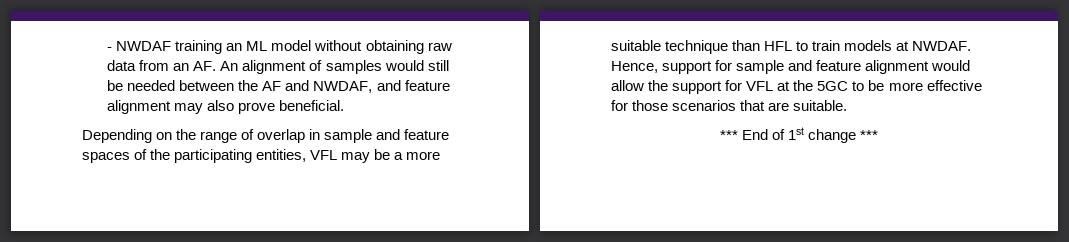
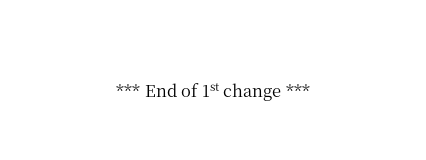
- - NWDAF training an ML model without obtaining raw data from an AF. An alignment of samples would still be needed between the AF and NWDAF, and feature alignment may also prove beneficial.
- Depending on the range of overlap in sample and feature spaces of the participating entities, VFL may be a more suitable technique than HFL to train models at NWDAF. Hence, support for sample and feature alignment would allow the support for VFL at the 5GC to be more effective for those scenarios that are suitable.

